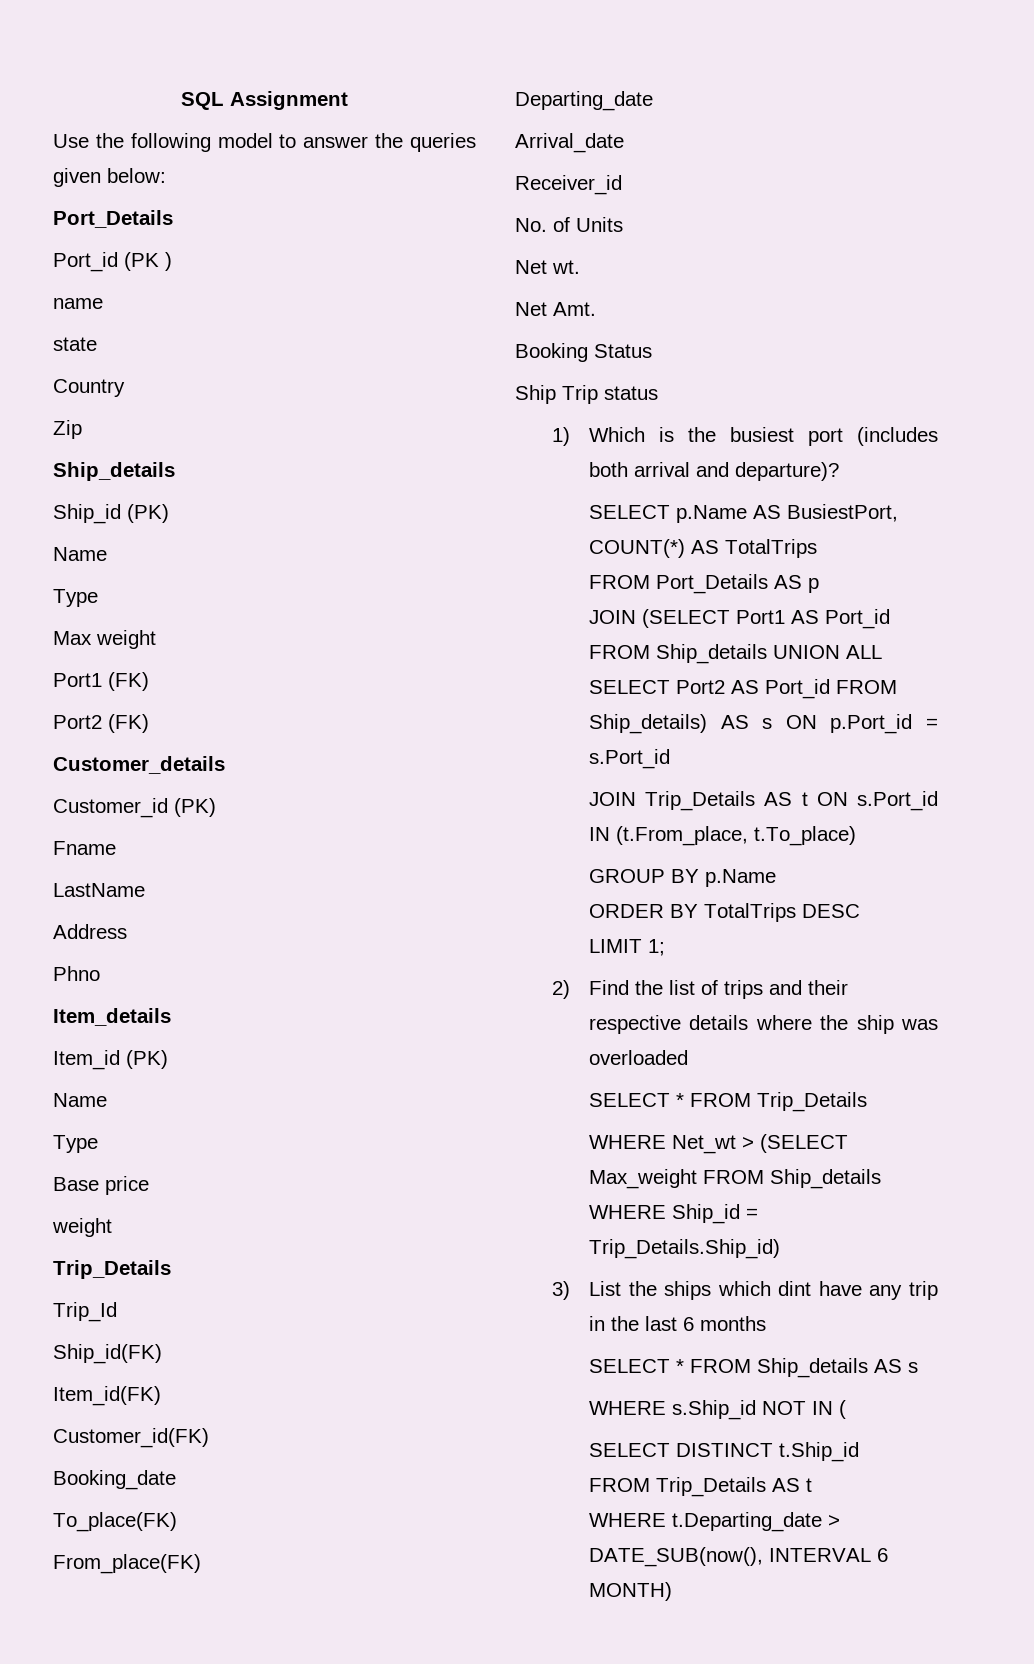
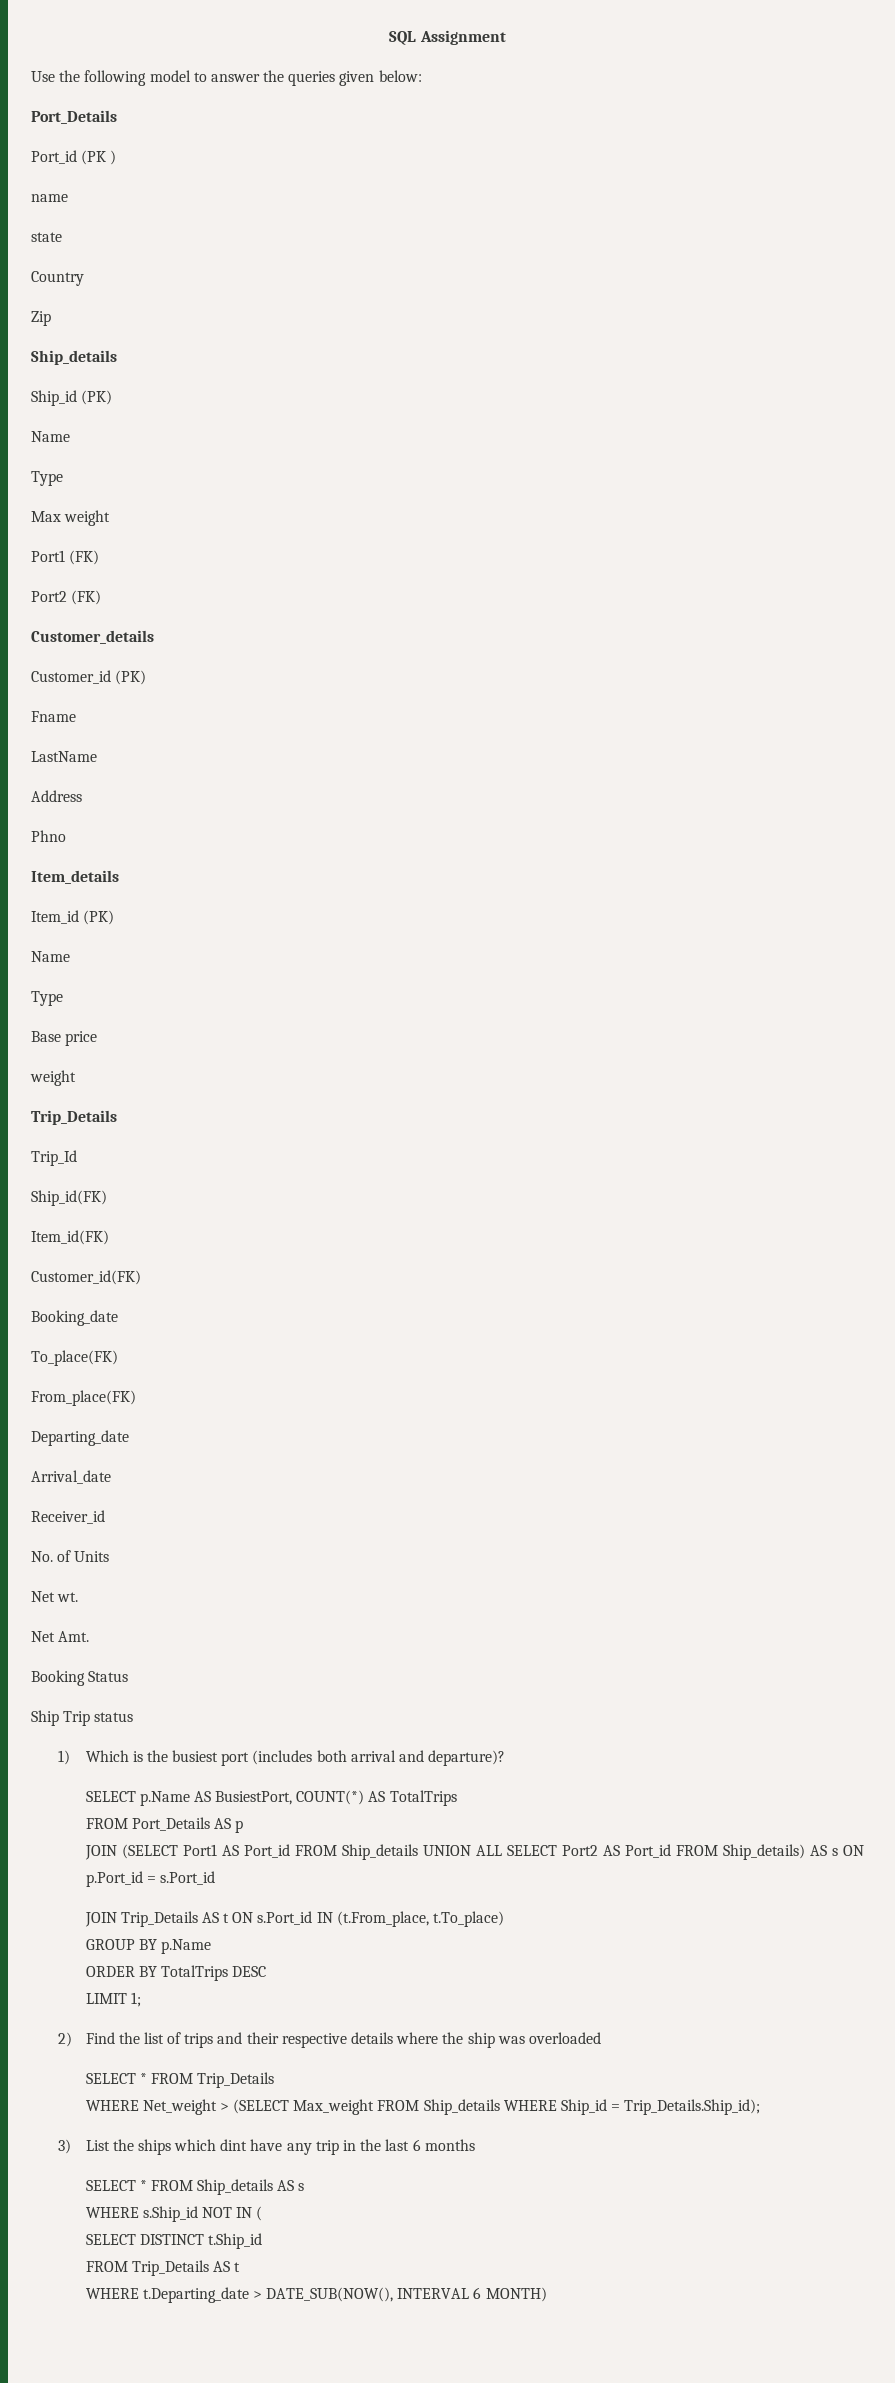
- WHERE Net_wt > (SELECT Max_weight FROM Ship_details WHERE Ship_id = Trip_Details.Ship_id)
+ WHERE Net_weight > (SELECT Max_weight FROM Ship_details WHERE Ship_id = Trip_Details.Ship_id);
- WHERE t.Departing_date > DATE_SUB(now(), INTERVAL 6 MONTH)
+ WHERE t.Departing_date > DATE_SUB(NOW(), INTERVAL 6 MONTH)

